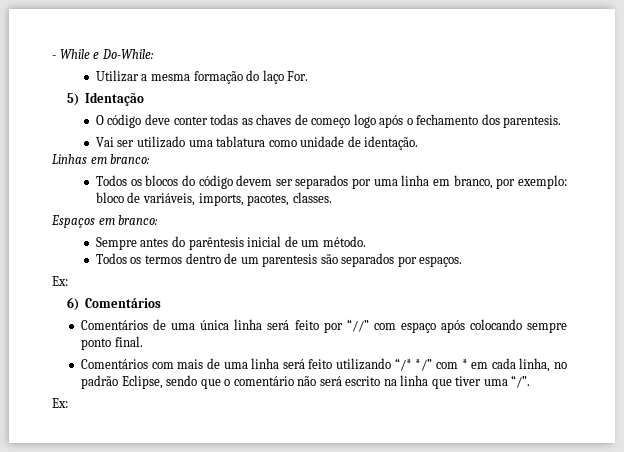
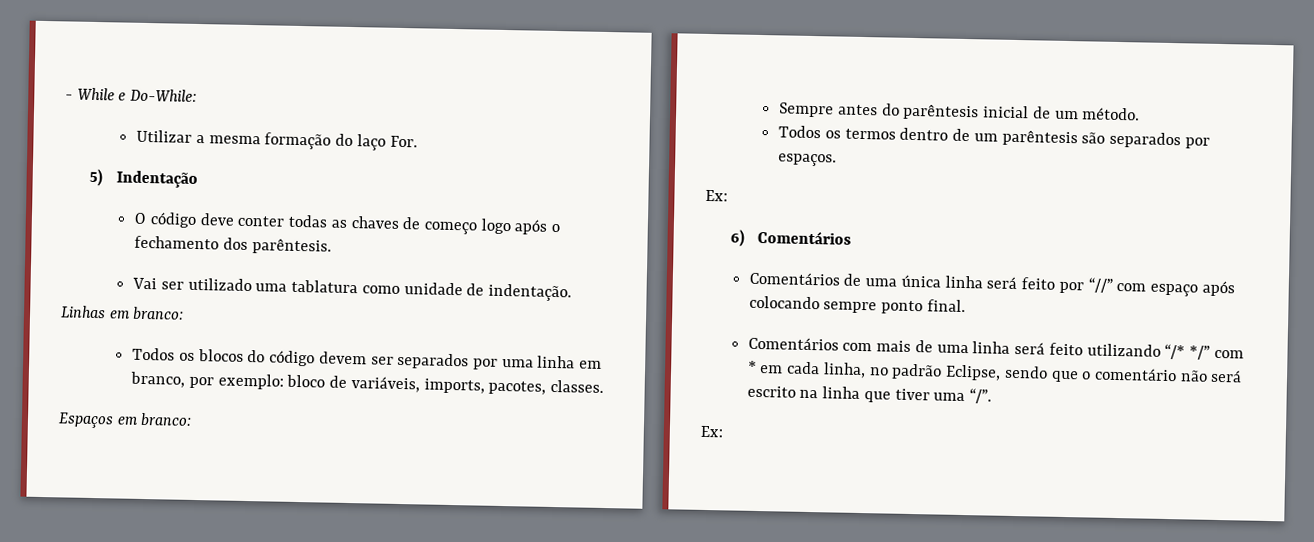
- 5) Identação
+ 5) Indentação
- O código deve conter todas as chaves de começo logo após o fechamento dos parentesis.
+ O código deve conter todas as chaves de começo logo após o fechamento dos parêntesis.
- Vai ser utilizado uma tablatura como unidade de identação.
+ Vai ser utilizado uma tablatura como unidade de indentação.
- Todos os termos dentro de um parentesis são separados por espaços.
+ Todos os termos dentro de um parêntesis são separados por espaços.

